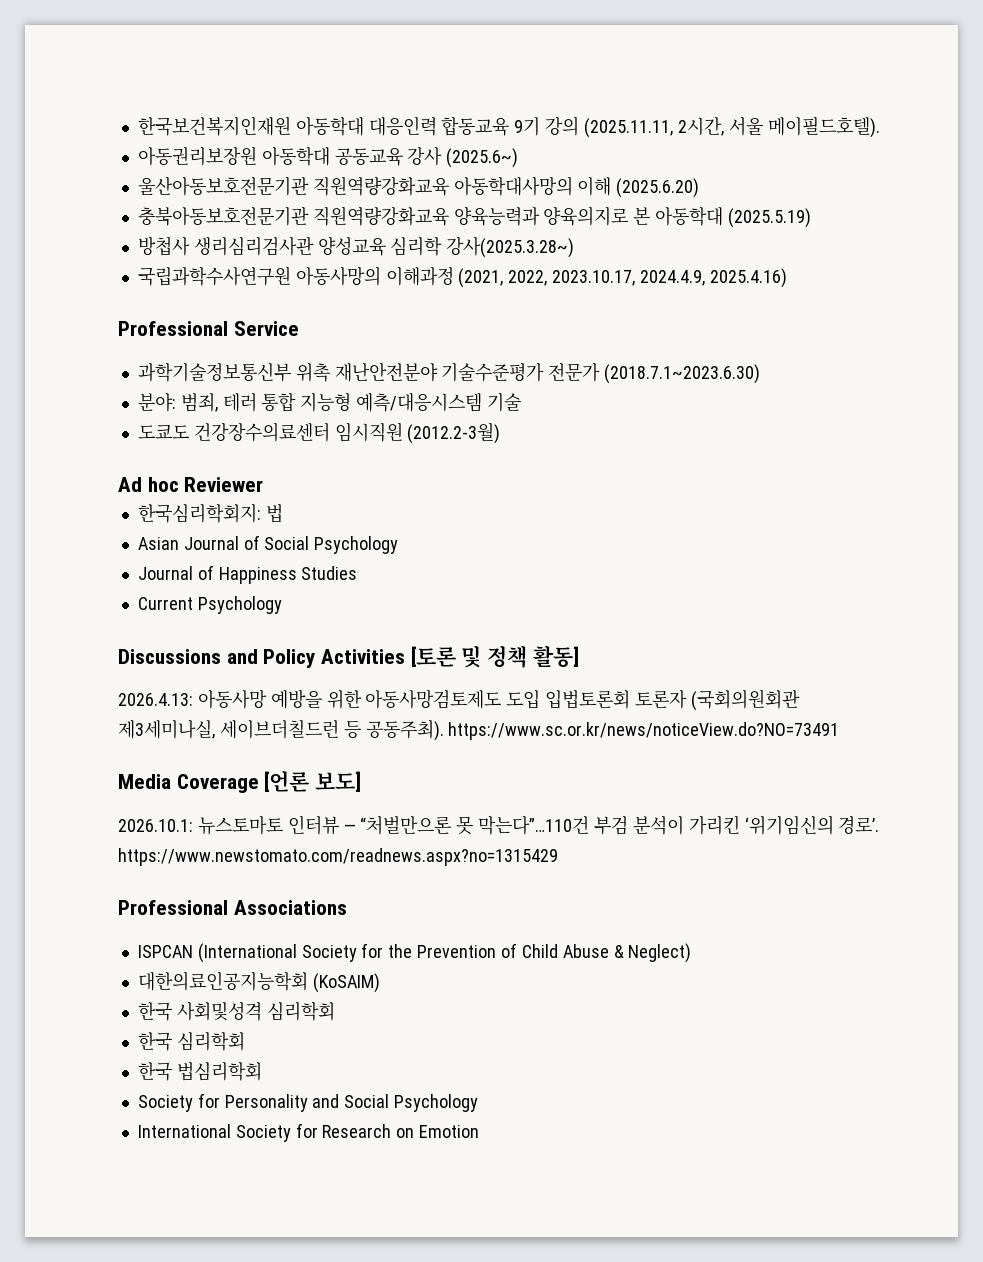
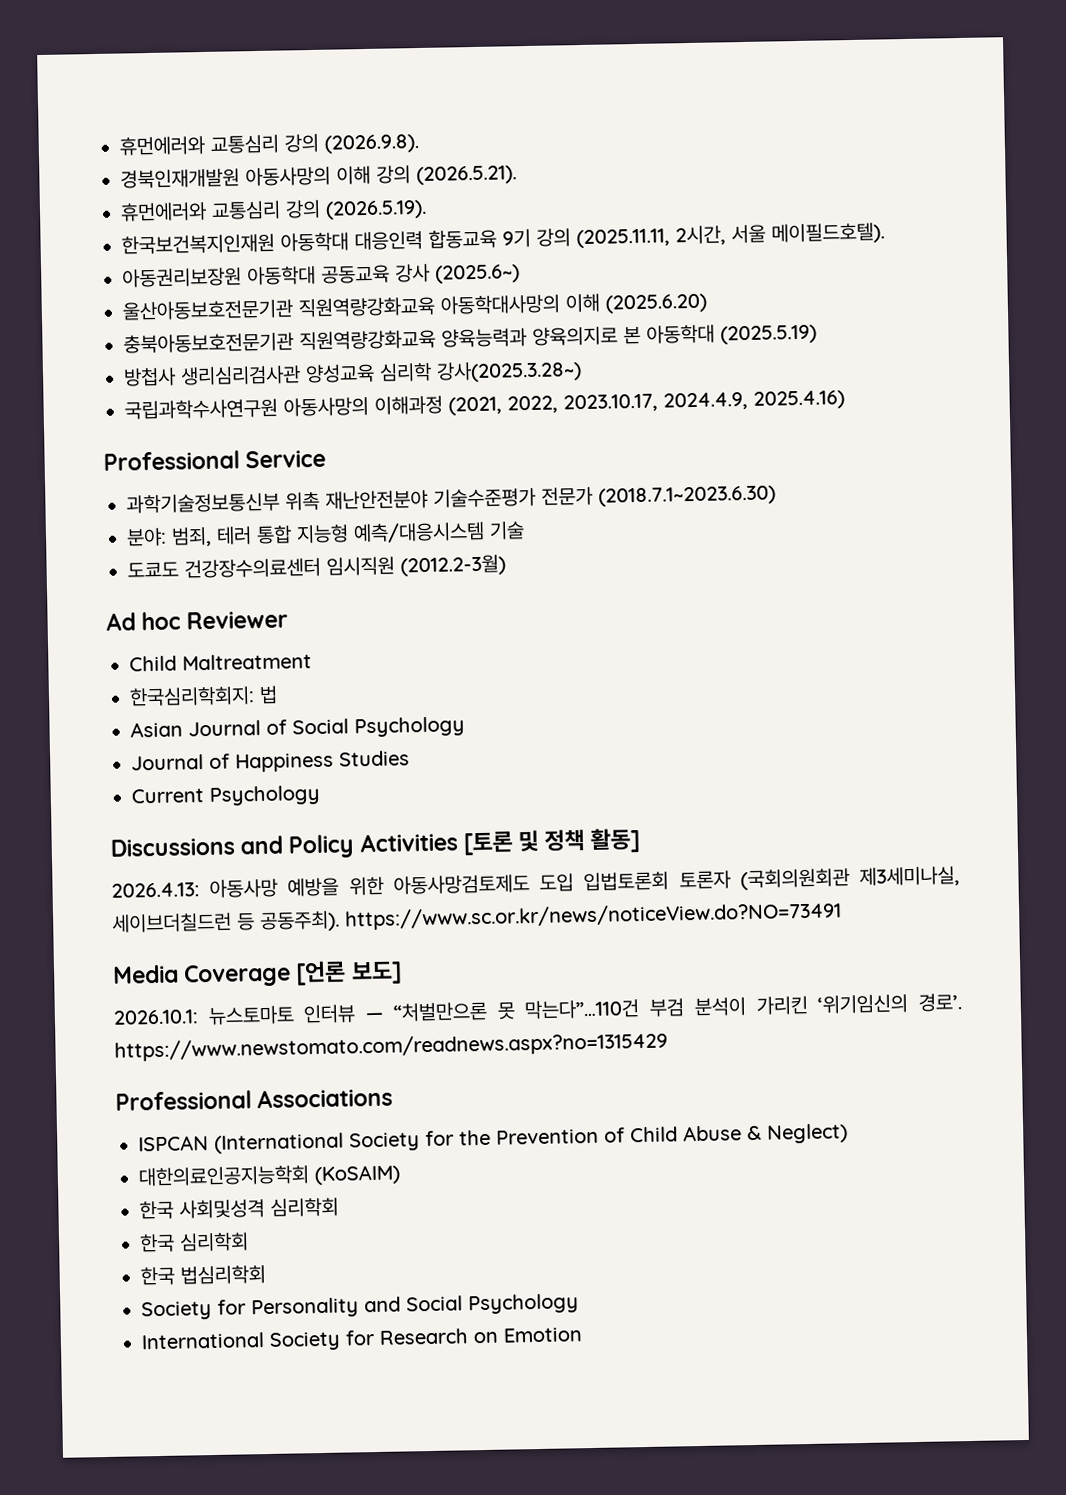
+ 휴먼에러와 교통심리 강의 (2026.9.8).
+ 경북인재개발원 아동사망의 이해 강의 (2026.5.21).
+ 휴먼에러와 교통심리 강의 (2026.5.19).
+ Child Maltreatment

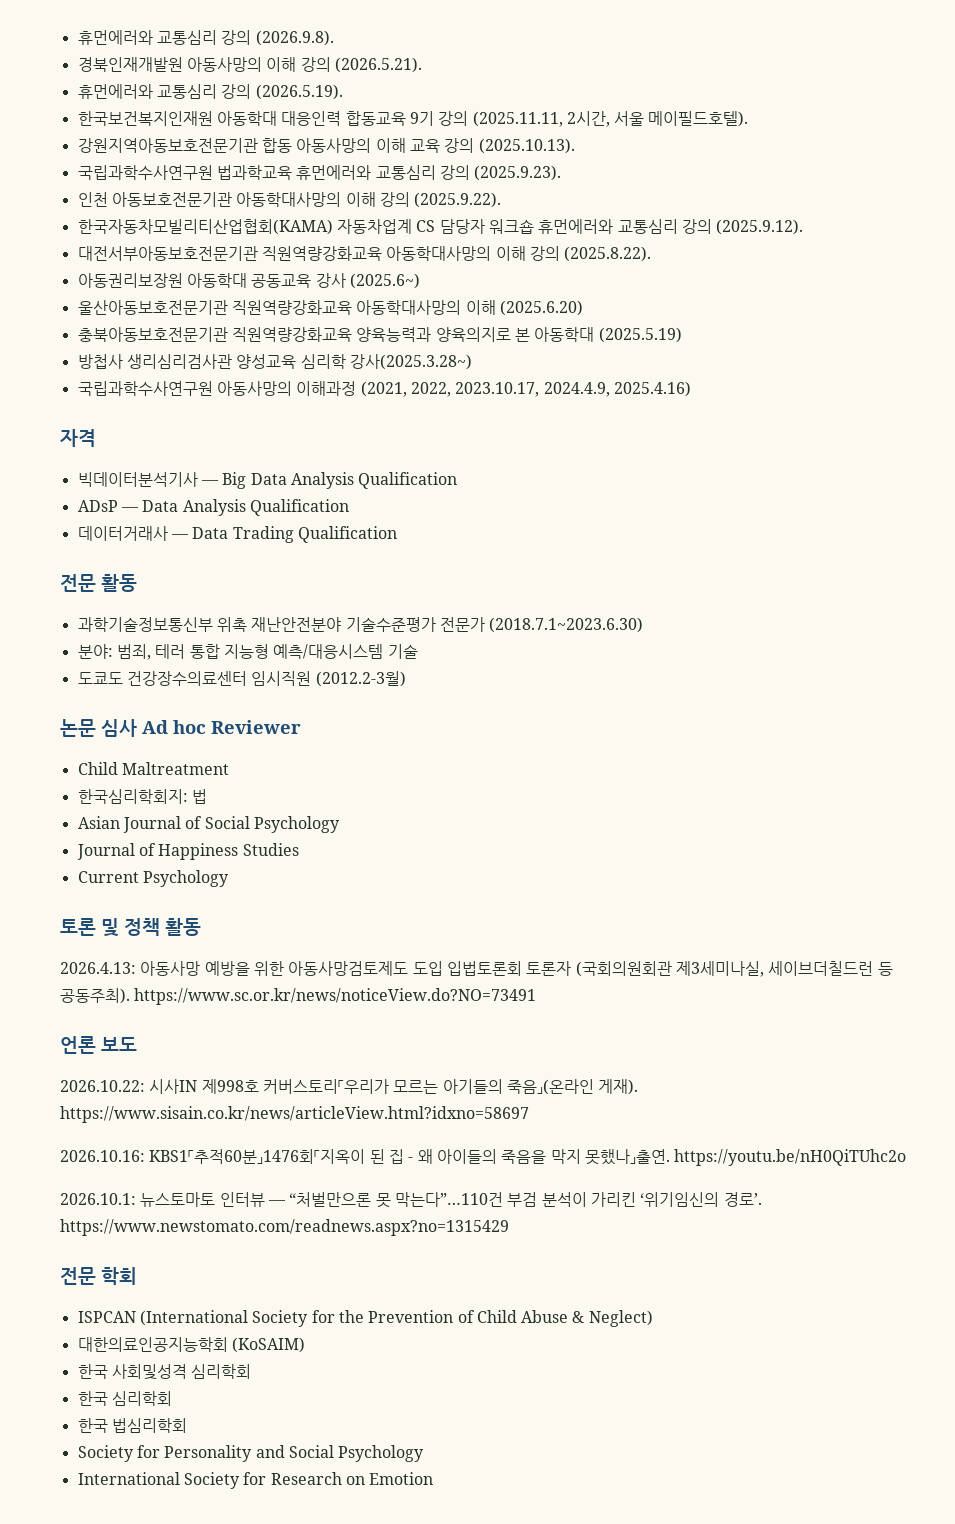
+ 강원지역아동보호전문기관 합동 아동사망의 이해 교육 강의 (2025.10.13).
+ 국립과학수사연구원 법과학교육 휴먼에러와 교통심리 강의 (2025.9.23).
+ 인천 아동보호전문기관 아동학대사망의 이해 강의 (2025.9.22).
+ 한국자동차모빌리티산업협회(KAMA) 자동차업계 CS 담당자 워크숍 휴먼에러와 교통심리 강의 (2025.9.12).
+ 대전서부아동보호전문기관 직원역량강화교육 아동학대사망의 이해 강의 (2025.8.22).
- Professional Service
+ 자격
+ 빅데이터분석기사 — Big Data Analysis Qualification
+ ADsP — Data Analysis Qualification
+ 데이터거래사 — Data Trading Qualification
+ 전문 활동
- Ad hoc Reviewer
+ 논문 심사 Ad hoc Reviewer
- Discussions and Policy Activities [토론 및 정책 활동]
+ 토론 및 정책 활동
- Media Coverage [언론 보도]
+ 언론 보도
+ 2026.10.22: 시사IN 제998호 커버스토리「우리가 모르는 아기들의 죽음」(온라인 게재). https://www.sisain.co.kr/news/articleView.html?idxno=58697
+ 2026.10.16: KBS1「추적60분」1476회「지옥이 된 집 - 왜 아이들의 죽음을 막지 못했나」출연. https://youtu.be/nH0QiTUhc2o
- Professional Associations
+ 전문 학회

